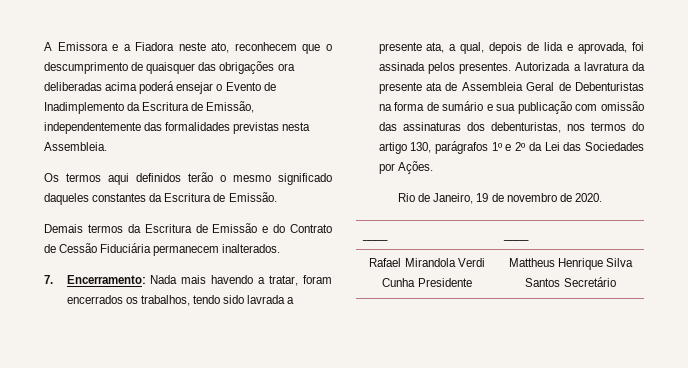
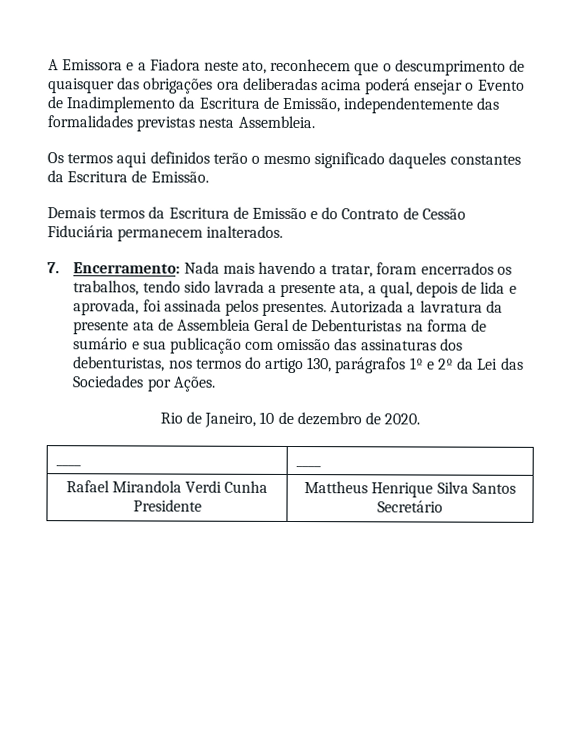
- Rio de Janeiro, 19 de novembro de 2020.
+ Rio de Janeiro, 10 de dezembro de 2020.

